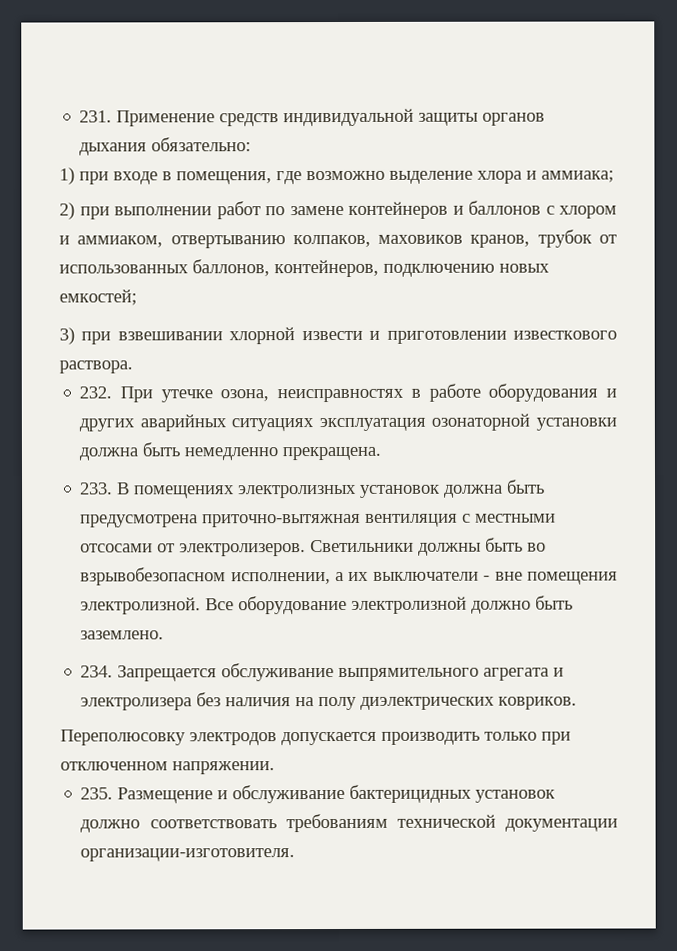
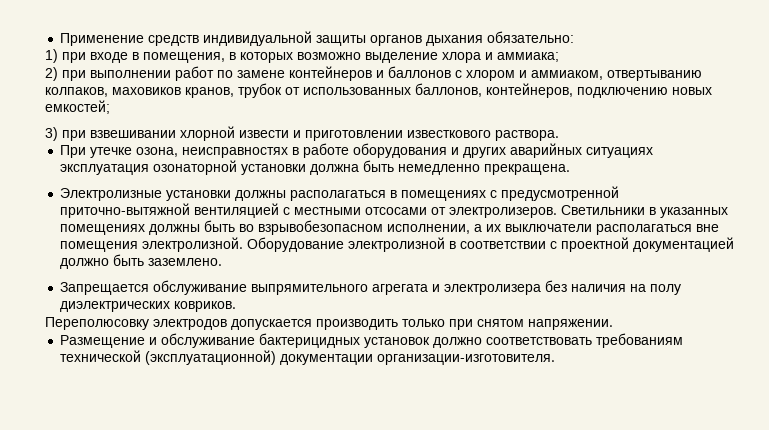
- 231. Применение средств индивидуальной защиты органов дыхания обязательно:
+ Применение средств индивидуальной защиты органов дыхания обязательно:
- 1) при входе в помещения, где возможно выделение хлора и аммиака;
+ 1) при входе в помещения, в которых возможно выделение хлора и аммиака;
- 232. При утечке озона, неисправностях в работе оборудования и других аварийных ситуациях эксплуатация озонаторной установки должна быть немедленно прекращена.
+ При утечке озона, неисправностях в работе оборудования и других аварийных ситуациях эксплуатация озонаторной установки должна быть немедленно прекращена.
- 233. В помещениях электролизных установок должна быть предусмотрена приточно-вытяжная вентиляция с местными отсосами от электролизеров.
+ Электролизные установки должны располагаться в помещениях с предусмотренной приточно-вытяжной вентиляцией с местными отсосами от электролизеров.
- Светильники должны быть во взрывобезопасном исполнении, а их выключатели - вне помещения электролизной.
+ Светильники в указанных помещениях должны быть во взрывобезопасном исполнении, а их выключатели располагаться вне помещения электролизной.
- Все оборудование электролизной должно быть заземлено.
+ Оборудование электролизной в соответствии с проектной документацией должно быть заземлено.
- 234. Запрещается обслуживание выпрямительного агрегата и электролизера без наличия на полу диэлектрических ковриков.
+ Запрещается обслуживание выпрямительного агрегата и электролизера без наличия на полу диэлектрических ковриков.
- Переполюсовку электродов допускается производить только при отключенном напряжении.
+ Переполюсовку электродов допускается производить только при снятом напряжении.
- 235. Размещение и обслуживание бактерицидных установок должно соответствовать требованиям технической документации организации-изготовителя.
+ Размещение и обслуживание бактерицидных установок должно соответствовать требованиям технической (эксплуатационной) документации организации-изготовителя.

